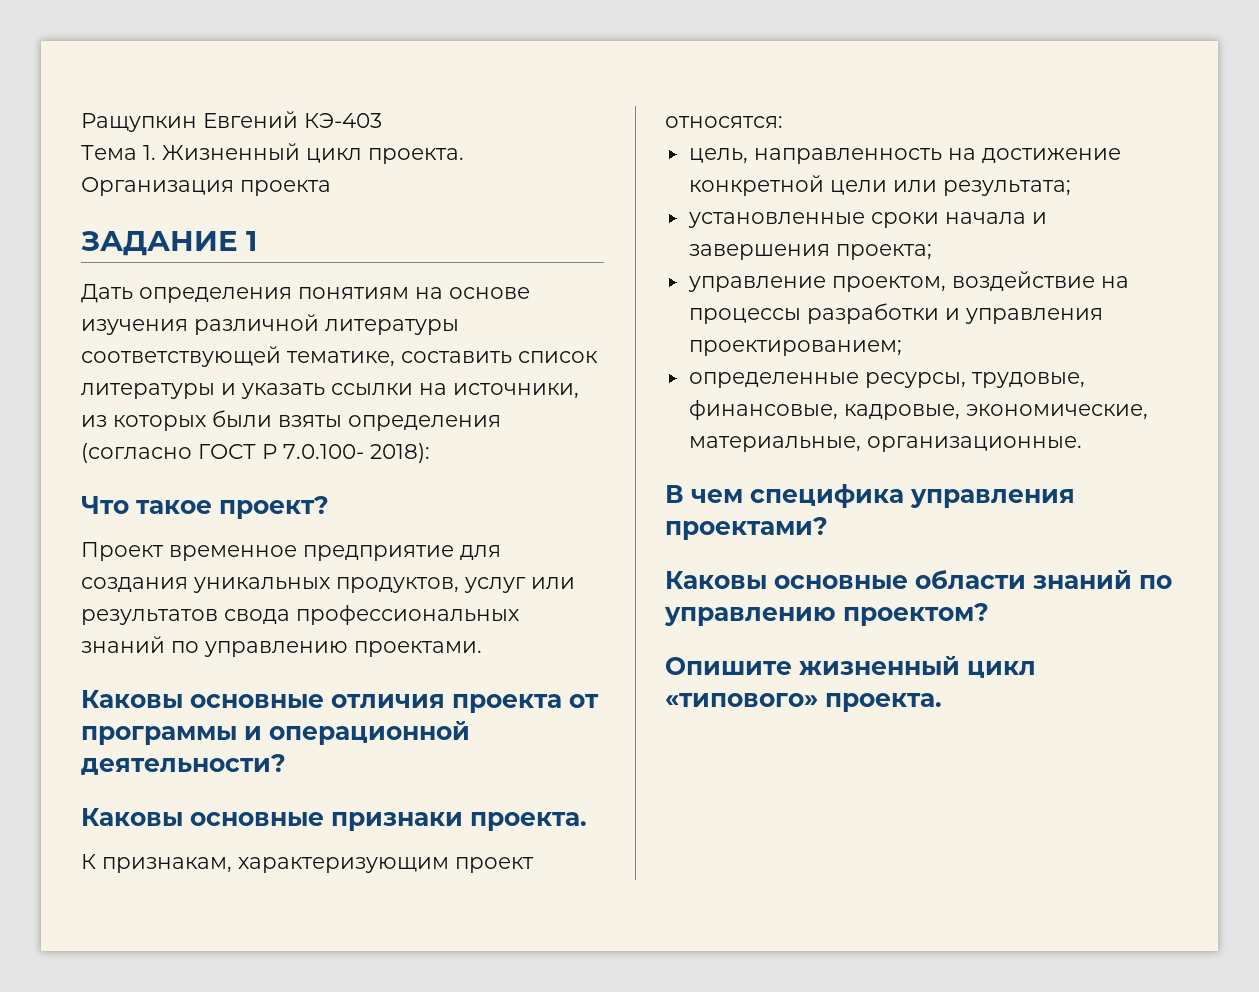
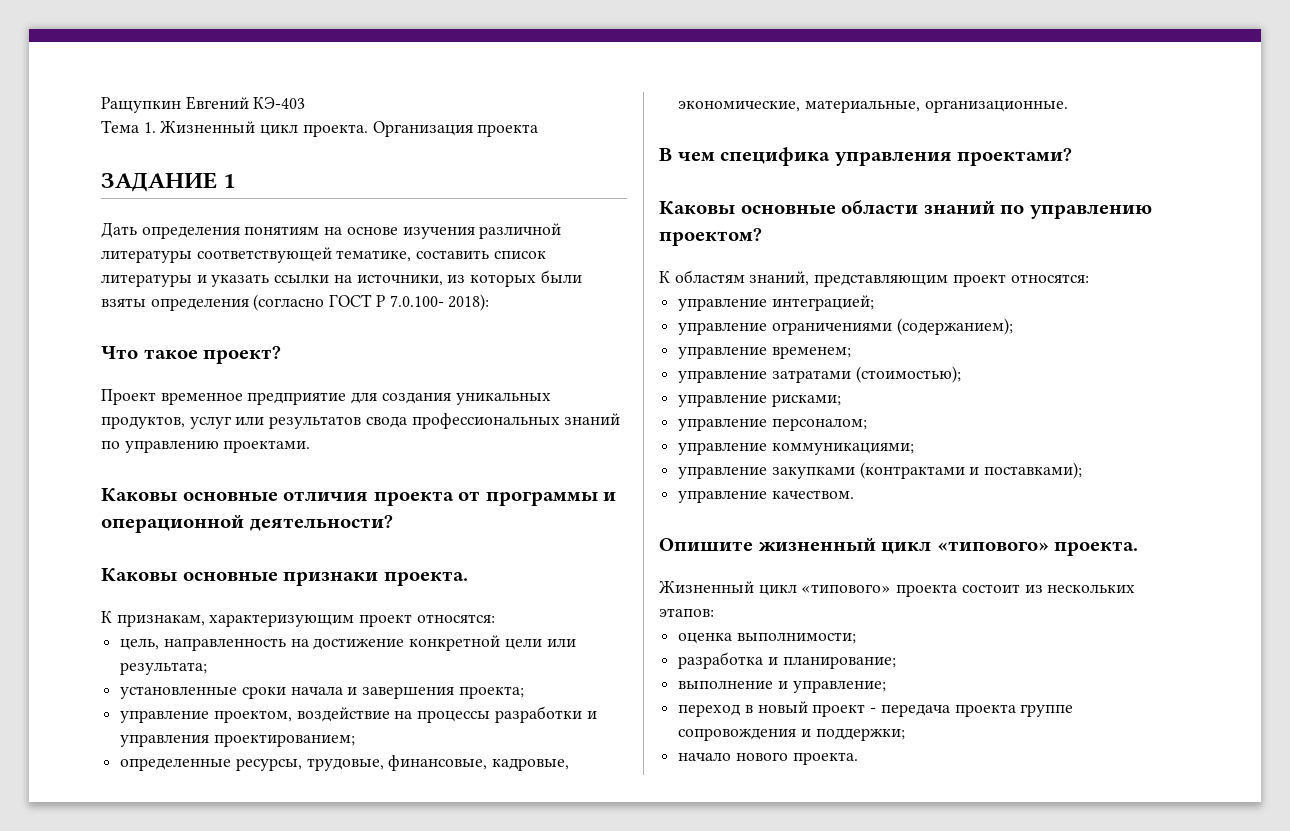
+ К областям знаний, представляющим проект относятся:
+ управление интеграцией;
+ управление ограничениями (содержанием);
+ управление временем;
+ управление затратами (стоимостью);
+ управление рисками;
+ управление персоналом;
+ управление коммуникациями;
+ управление закупками (контрактами и поставками);
+ управление качеством.
+ Жизненный цикл «типового» проекта состоит из нескольких этапов:
+ оценка выполнимости;
+ разработка и планирование;
+ выполнение и управление;
+ переход в новый проект - передача проекта группе сопровождения и поддержки;
+ начало нового проекта.

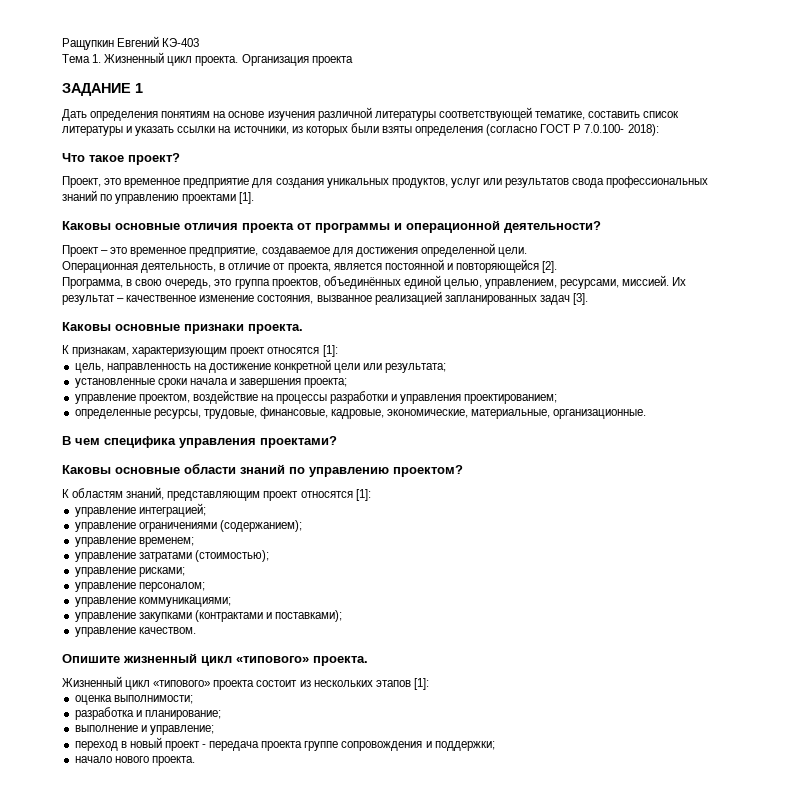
- Проект временное предприятие для создания уникальных продуктов, услуг или результатов свода профессиональных знаний по управлению проектами.
+ Проект, это временное предприятие для создания уникальных продуктов, услуг или результатов свода профессиональных знаний по управлению проектами [1].
+ Проект – это временное предприятие, создаваемое для достижения определенной цели.
+ Операционная деятельность, в отличие от проекта, является постоянной и повторяющейся [2].
+ Программа, в свою очередь, это группа проектов, объединённых единой целью, управлением, ресурсами, миссией. Их результат – качественное изменение состояния, вызванное реализацией запланированных задач [3].
- К признакам, характеризующим проект относятся:
+ К признакам, характеризующим проект относятся [1]:
- К областям знаний, представляющим проект относятся:
+ К областям знаний, представляющим проект относятся [1]:
- Жизненный цикл «типового» проекта состоит из нескольких этапов:
+ Жизненный цикл «типового» проекта состоит из нескольких этапов [1]:

